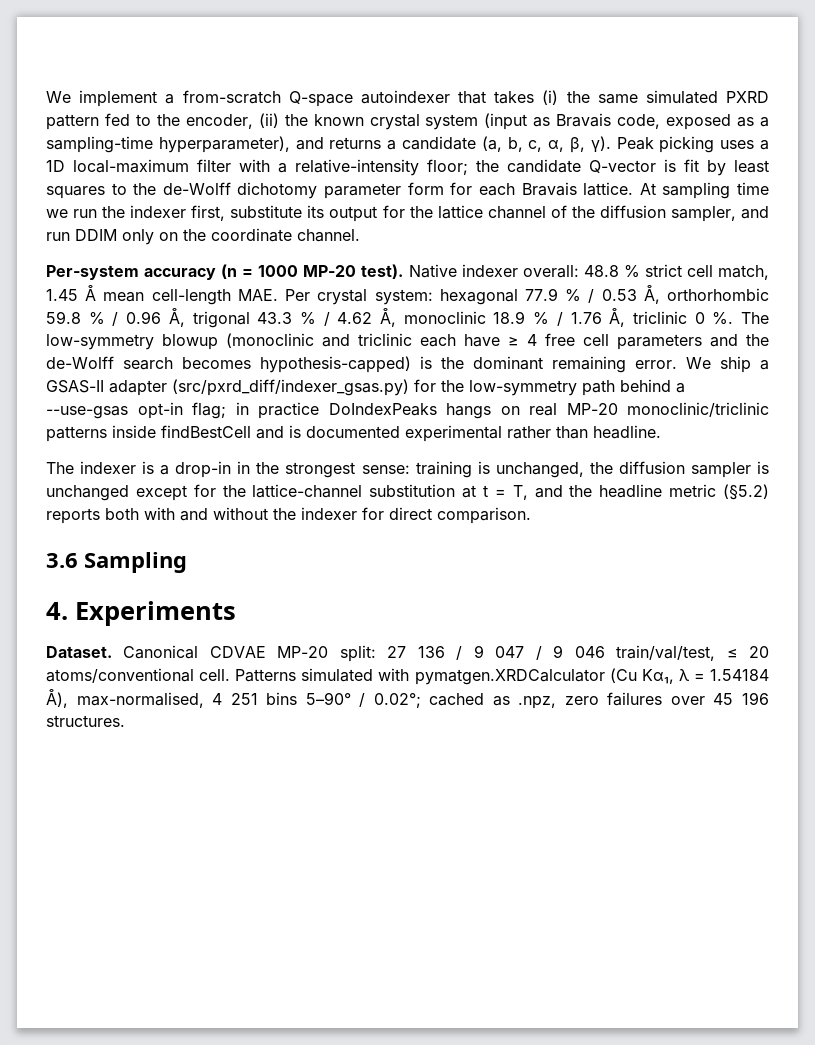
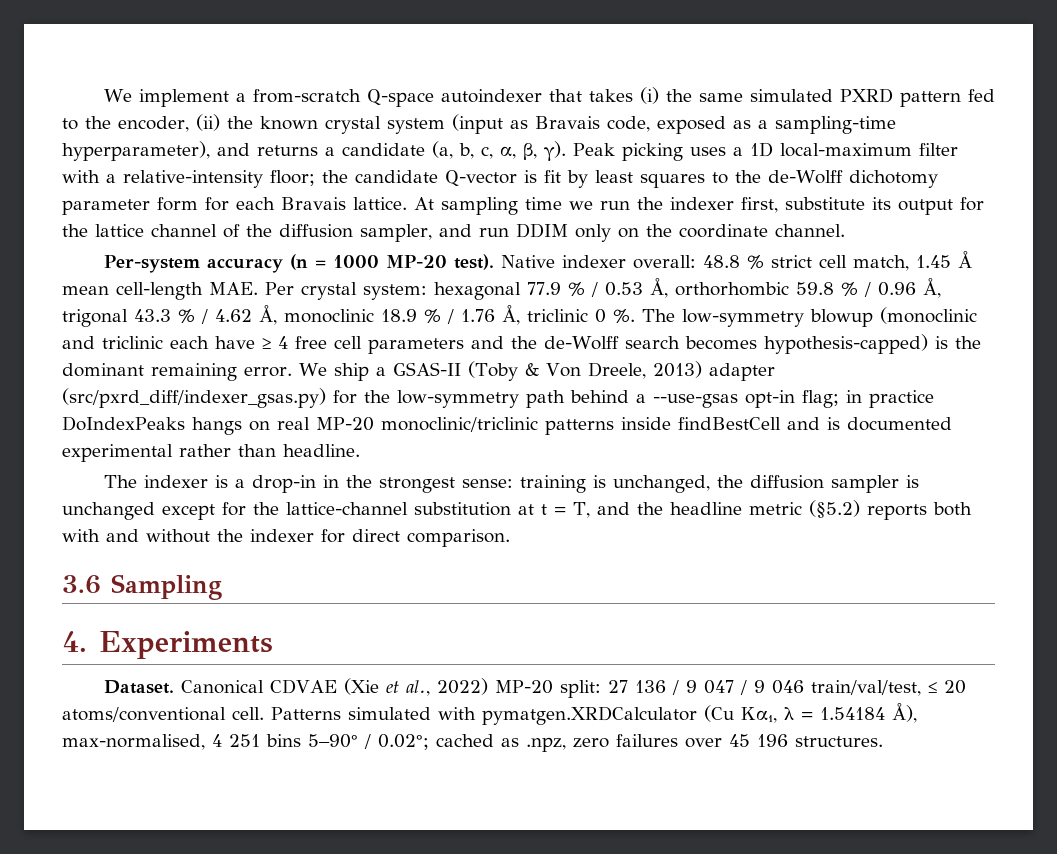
- We ship a GSAS-II adapter (src/pxrd_diff/indexer_gsas.py) for the low-symmetry path behind a --use-gsas opt-in flag; in practice DoIndexPeaks hangs on real MP-20 monoclinic/triclinic patterns inside findBestCell and is documented experimental rather than headline.
+ We ship a GSAS-II (Toby & Von Dreele, 2013) adapter (src/pxrd_diff/indexer_gsas.py) for the low-symmetry path behind a --use-gsas opt-in flag; in practice DoIndexPeaks hangs on real MP-20 monoclinic/triclinic patterns inside findBestCell and is documented experimental rather than headline.
- Canonical CDVAE MP-20 split: 27 136 / 9 047 / 9 046 train/val/test, ≤ 20 atoms/conventional cell.
+ Canonical CDVAE (Xie et al., 2022) MP-20 split: 27 136 / 9 047 / 9 046 train/val/test, ≤ 20 atoms/conventional cell.

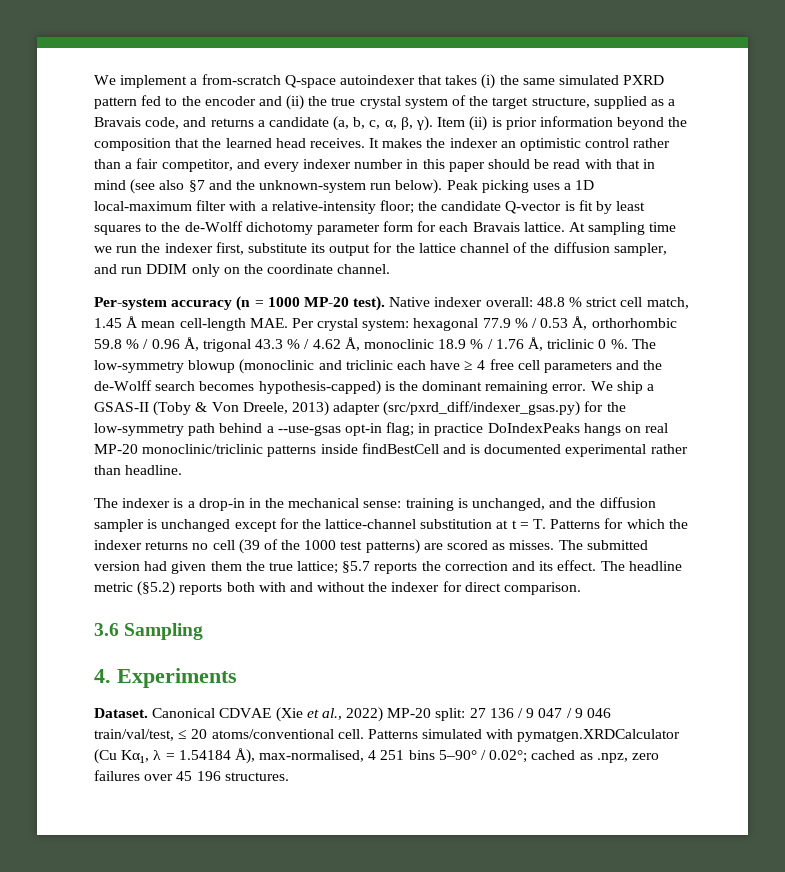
- We implement a from-scratch Q-space autoindexer that takes (i) the same simulated PXRD pattern fed to the encoder, (ii) the known crystal system (input as Bravais code, exposed as a sampling-time hyperparameter), and returns a candidate (a, b, c, α, β, γ).
+ We implement a from-scratch Q-space autoindexer that takes (i) the same simulated PXRD pattern fed to the encoder and (ii) the true crystal system of the target structure, supplied as a Bravais code, and returns a candidate (a, b, c, α, β, γ).
+ Item (ii) is prior information beyond the composition that the learned head receives. It makes the indexer an optimistic control rather than a fair competitor, and every indexer number in this paper should be read with that in mind (see also §7 and the unknown-system run below).
- The indexer is a drop-in in the strongest sense: training is unchanged, the diffusion sampler is unchanged except for the lattice-channel substitution at t = T, and the headline metric (§5.2) reports both with and without the indexer for direct comparison.
+ The indexer is a drop-in in the mechanical sense: training is unchanged, and the diffusion sampler is unchanged except for the lattice-channel substitution at t = T. Patterns for which the indexer returns no cell (39 of the 1000 test patterns) are scored as misses. The submitted version had given them the true lattice; §5.7 reports the correction and its effect. The headline metric (§5.2) reports both with and without the indexer for direct comparison.

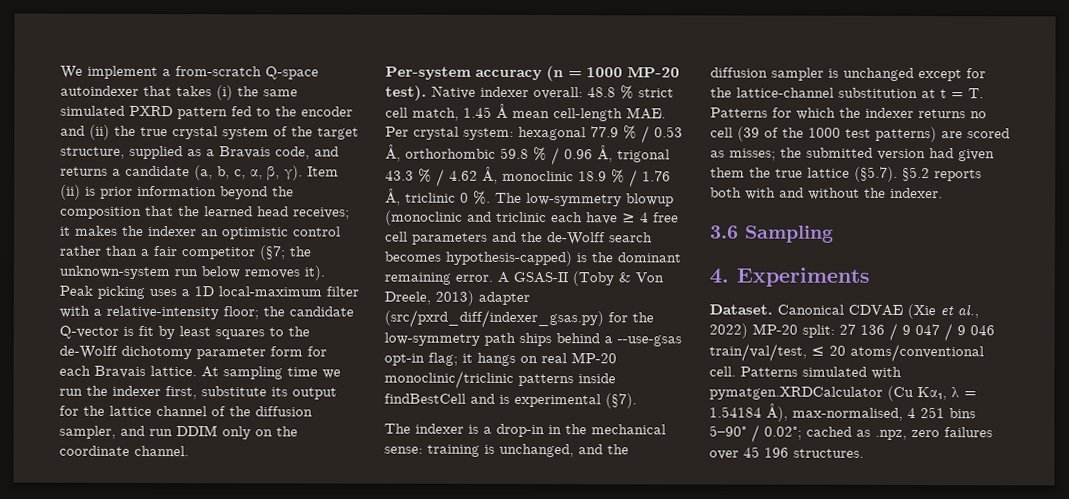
- Item (ii) is prior information beyond the composition that the learned head receives. It makes the indexer an optimistic control rather than a fair competitor, and every indexer number in this paper should be read with that in mind (see also §7 and the unknown-system run below).
+ Item (ii) is prior information beyond the composition that the learned head receives; it makes the indexer an optimistic control rather than a fair competitor (§7; the unknown-system run below removes it).
- We ship a GSAS-II (Toby & Von Dreele, 2013) adapter (src/pxrd_diff/indexer_gsas.py) for the low-symmetry path behind a --use-gsas opt-in flag; in practice DoIndexPeaks hangs on real MP-20 monoclinic/triclinic patterns inside findBestCell and is documented experimental rather than headline.
+ A GSAS-II (Toby & Von Dreele, 2013) adapter (src/pxrd_diff/indexer_gsas.py) for the low-symmetry path ships behind a --use-gsas opt-in flag; it hangs on real MP-20 monoclinic/triclinic patterns inside findBestCell and is experimental (§7).
- The indexer is a drop-in in the mechanical sense: training is unchanged, and the diffusion sampler is unchanged except for the lattice-channel substitution at t = T. Patterns for which the indexer returns no cell (39 of the 1000 test patterns) are scored as misses. The submitted version had given them the true lattice; §5.7 reports the correction and its effect. The headline metric (§5.2) reports both with and without the indexer for direct comparison.
+ The indexer is a drop-in in the mechanical sense: training is unchanged, and the diffusion sampler is unchanged except for the lattice-channel substitution at t = T. Patterns for which the indexer returns no cell (39 of the 1000 test patterns) are scored as misses; the submitted version had given them the true lattice (§5.7). §5.2 reports both with and without the indexer.

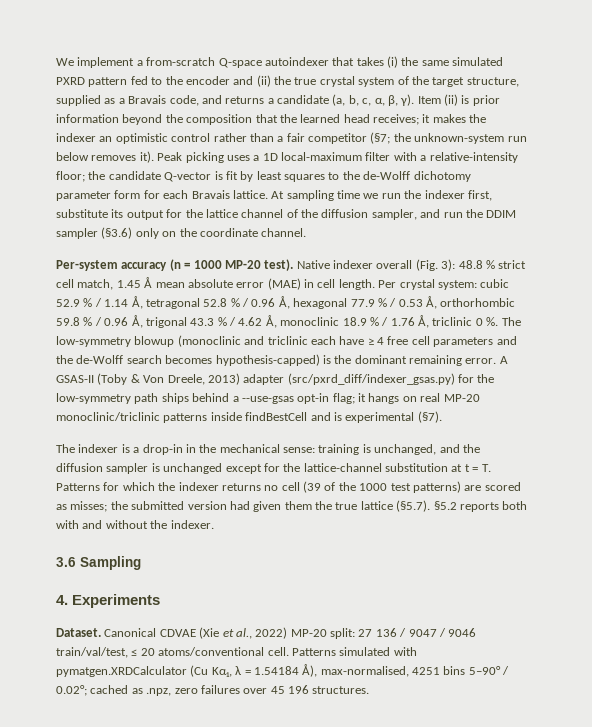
- At sampling time we run the indexer first, substitute its output for the lattice channel of the diffusion sampler, and run DDIM only on the coordinate channel.
+ At sampling time we run the indexer first, substitute its output for the lattice channel of the diffusion sampler, and run the DDIM sampler (§3.6) only on the coordinate channel.
- Native indexer overall: 48.8 % strict cell match, 1.45 Å mean cell-length MAE. Per crystal system: hexagonal 77.9 % / 0.53 Å, orthorhombic 59.8 % / 0.96 Å, trigonal 43.3 % / 4.62 Å, monoclinic 18.9 % / 1.76 Å, triclinic 0 %.
+ Native indexer overall (Fig. 3): 48.8 % strict cell match, 1.45 Å mean absolute error (MAE) in cell length. Per crystal system: cubic 52.9 % / 1.14 Å, tetragonal 52.8 % / 0.96 Å, hexagonal 77.9 % / 0.53 Å, orthorhombic 59.8 % / 0.96 Å, trigonal 43.3 % / 4.62 Å, monoclinic 18.9 % / 1.76 Å, triclinic 0 %.
- Canonical CDVAE (Xie et al., 2022) MP-20 split: 27 136 / 9 047 / 9 046 train/val/test, ≤ 20 atoms/conventional cell.
+ Canonical CDVAE (Xie et al., 2022) MP-20 split: 27 136 / 9047 / 9046 train/val/test, ≤ 20 atoms/conventional cell.
- Patterns simulated with pymatgen.XRDCalculator (Cu Kα₁, λ = 1.54184 Å), max-normalised, 4 251 bins 5–90° / 0.02°; cached as .npz, zero failures over 45 196 structures.
+ Patterns simulated with pymatgen.XRDCalculator (Cu Kα₁, λ = 1.54184 Å), max-normalised, 4251 bins 5–90° / 0.02°; cached as .npz, zero failures over 45 196 structures.

